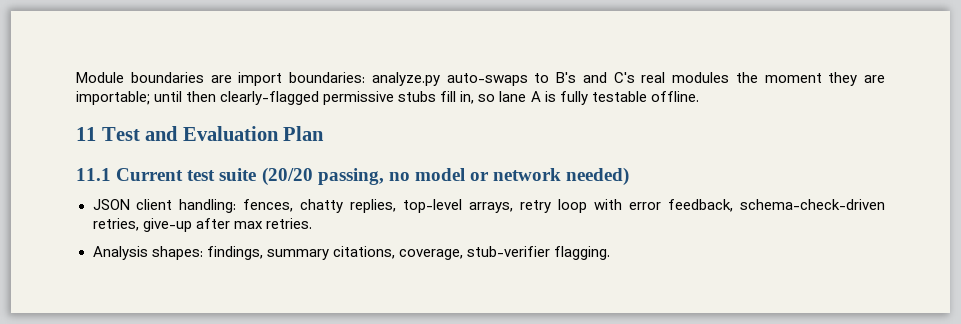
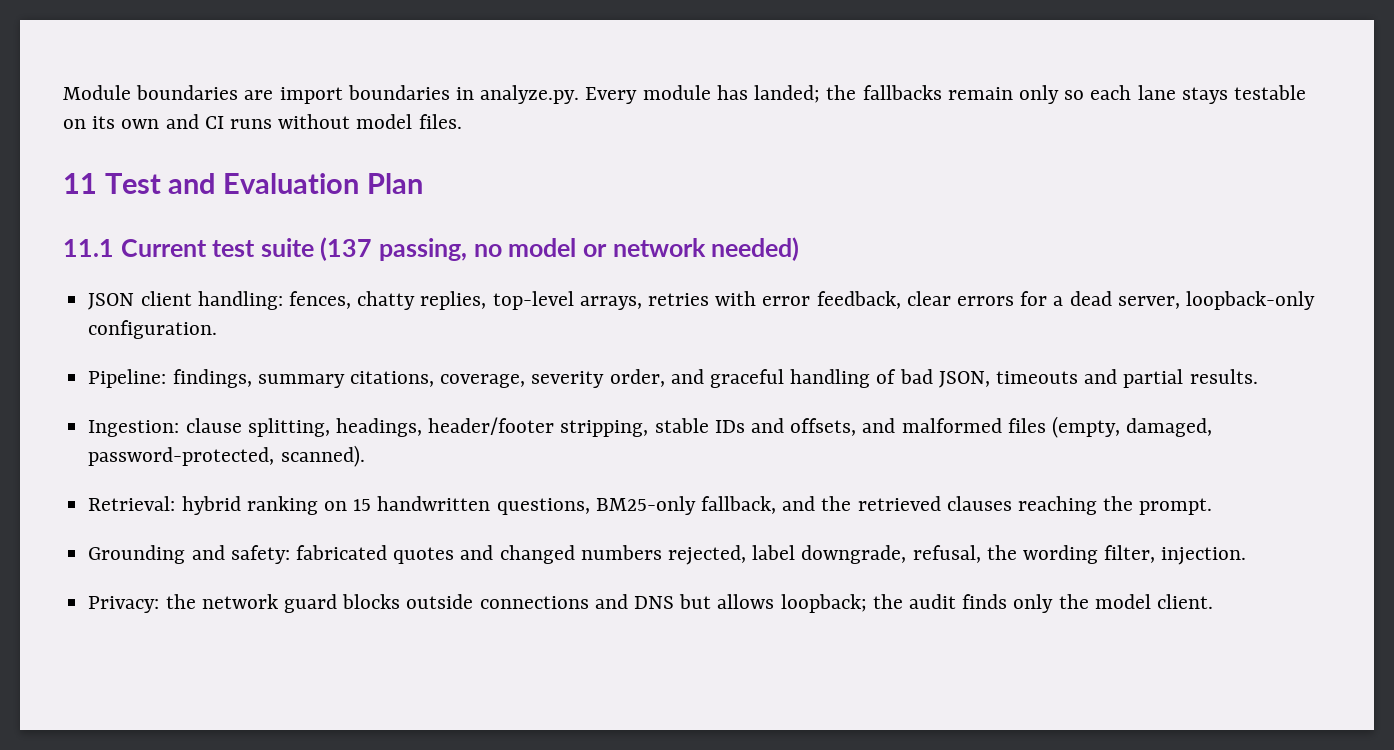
- Module boundaries are import boundaries: analyze.py auto-swaps to B's and C's real modules the moment they are importable; until then clearly-flagged permissive stubs fill in, so lane A is fully testable offline.
+ Module boundaries are import boundaries in analyze.py. Every module has landed; the fallbacks remain only so each lane stays testable on its own and CI runs without model files.
- 11.1 Current test suite (20/20 passing, no model or network needed)
+ 11.1 Current test suite (137 passing, no model or network needed)
- JSON client handling: fences, chatty replies, top-level arrays, retry loop with error feedback, schema-check-driven retries, give-up after max retries.
- Analysis shapes: findings, summary citations, coverage, stub-verifier flagging.
+ JSON client handling: fences, chatty replies, top-level arrays, retries with error feedback, clear errors for a dead server, loopback-only configuration.
+ Pipeline: findings, summary citations, coverage, severity order, and graceful handling of bad JSON, timeouts and partial results.
+ Ingestion: clause splitting, headings, header/footer stripping, stable IDs and offsets, and malformed files (empty, damaged, password-protected, scanned).
+ Retrieval: hybrid ranking on 15 handwritten questions, BM25-only fallback, and the retrieved clauses reaching the prompt.
+ Grounding and safety: fabricated quotes and changed numbers rejected, label downgrade, refusal, the wording filter, injection.
+ Privacy: the network guard blocks outside connections and DNS but allows loopback; the audit finds only the model client.

